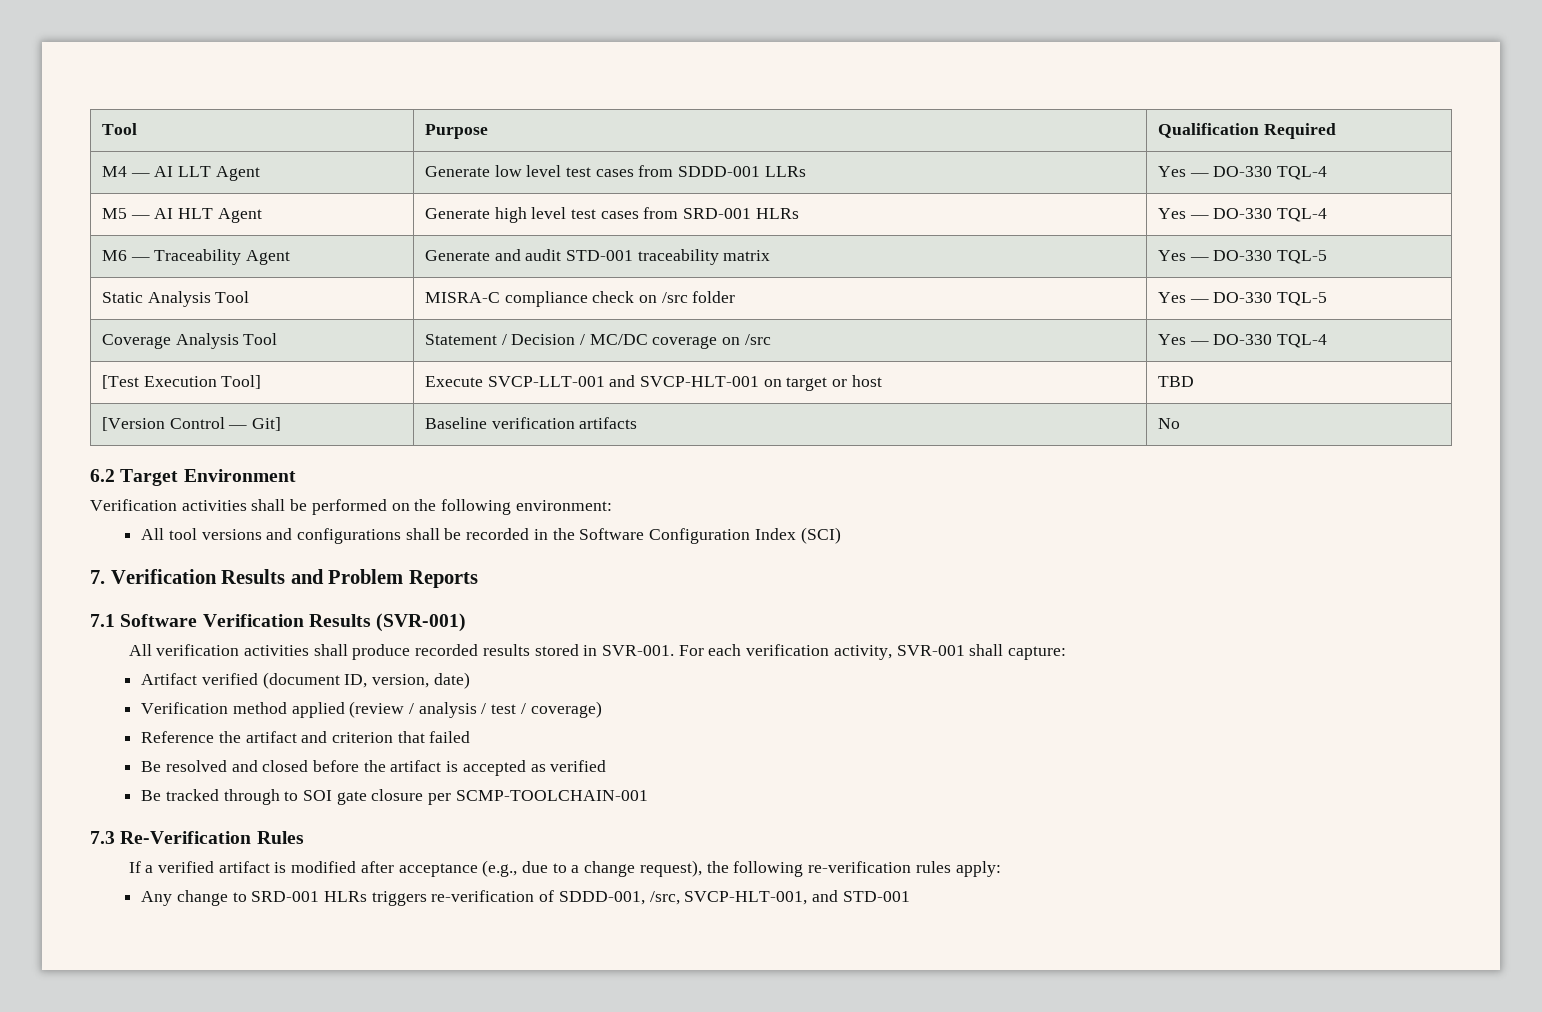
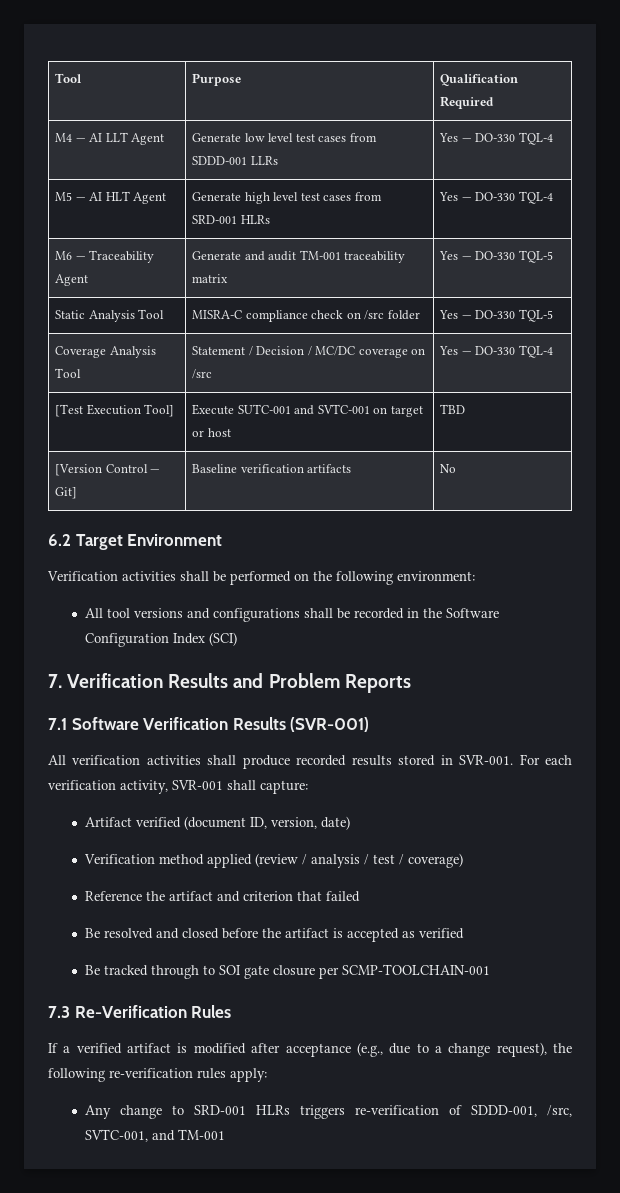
- M6 — Traceability Agent | Generate and audit STD-001 traceability matrix | Yes — DO-330 TQL-5
+ M6 — Traceability Agent | Generate and audit TM-001 traceability matrix | Yes — DO-330 TQL-5
- [Test Execution Tool] | Execute SVCP-LLT-001 and SVCP-HLT-001 on target or host | TBD
+ [Test Execution Tool] | Execute SUTC-001 and SVTC-001 on target or host | TBD
- Any change to SRD-001 HLRs triggers re-verification of SDDD-001, /src, SVCP-HLT-001, and STD-001
+ Any change to SRD-001 HLRs triggers re-verification of SDDD-001, /src, SVTC-001, and TM-001

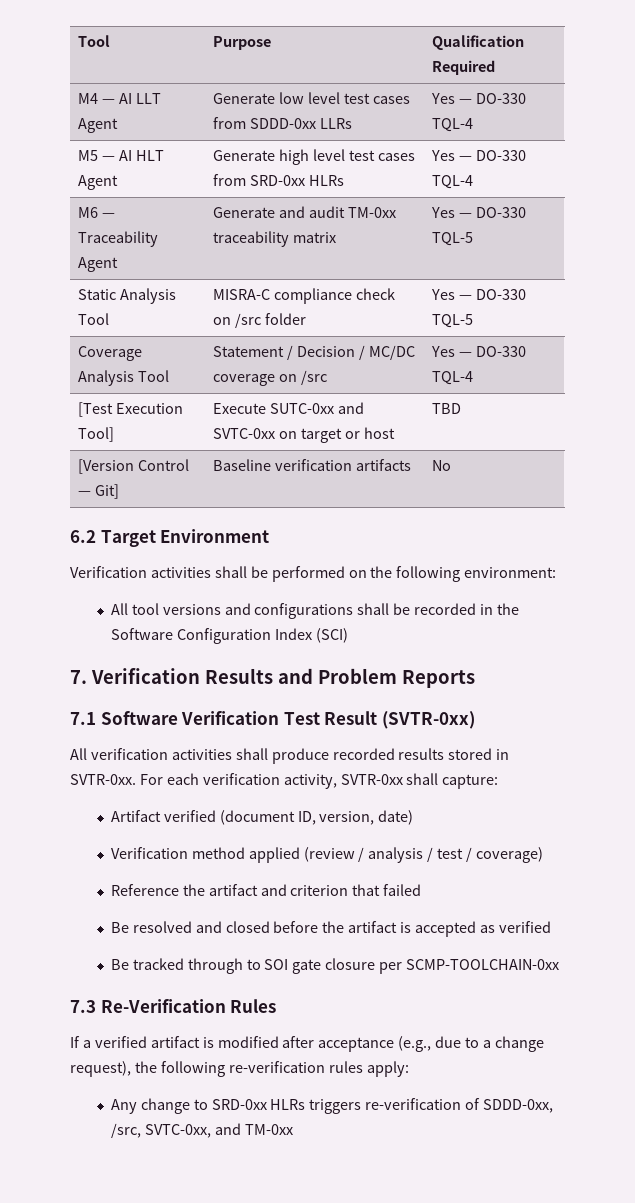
- M4 — AI LLT Agent | Generate low level test cases from SDDD-001 LLRs | Yes — DO-330 TQL-4
+ M4 — AI LLT Agent | Generate low level test cases from SDDD-0xx LLRs | Yes — DO-330 TQL-4
- M5 — AI HLT Agent | Generate high level test cases from SRD-001 HLRs | Yes — DO-330 TQL-4
+ M5 — AI HLT Agent | Generate high level test cases from SRD-0xx HLRs | Yes — DO-330 TQL-4
- M6 — Traceability Agent | Generate and audit TM-001 traceability matrix | Yes — DO-330 TQL-5
+ M6 — Traceability Agent | Generate and audit TM-0xx traceability matrix | Yes — DO-330 TQL-5
- [Test Execution Tool] | Execute SUTC-001 and SVTC-001 on target or host | TBD
+ [Test Execution Tool] | Execute SUTC-0xx and SVTC-0xx on target or host | TBD
- 7.1 Software Verification Results (SVR-001)
+ 7.1 Software Verification Test Result (SVTR-0xx)
- All verification activities shall produce recorded results stored in SVR-001.
+ All verification activities shall produce recorded results stored in SVTR-0xx.
- For each verification activity, SVR-001 shall capture:
+ For each verification activity, SVTR-0xx shall capture:
- Be tracked through to SOI gate closure per SCMP-TOOLCHAIN-001
+ Be tracked through to SOI gate closure per SCMP-TOOLCHAIN-0xx
- Any change to SRD-001 HLRs triggers re-verification of SDDD-001, /src, SVTC-001, and TM-001
+ Any change to SRD-0xx HLRs triggers re-verification of SDDD-0xx, /src, SVTC-0xx, and TM-0xx

